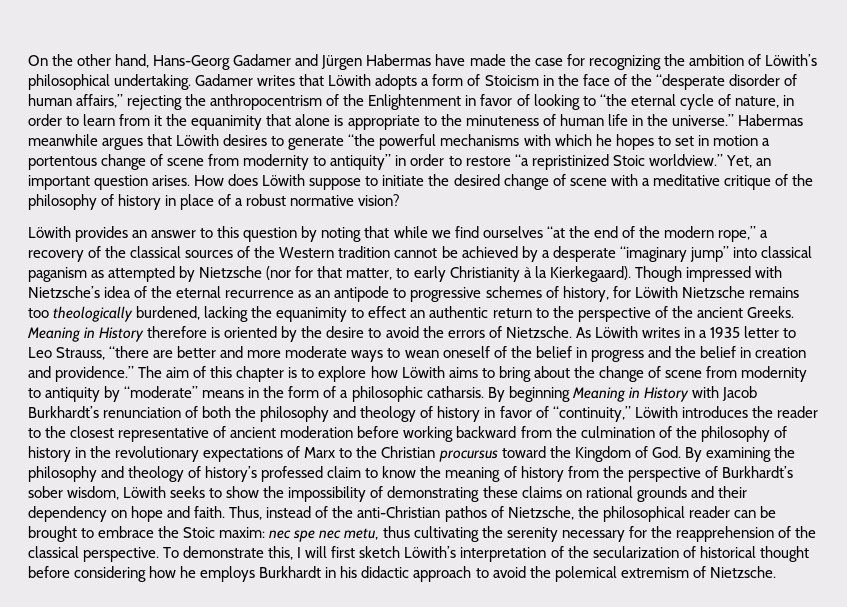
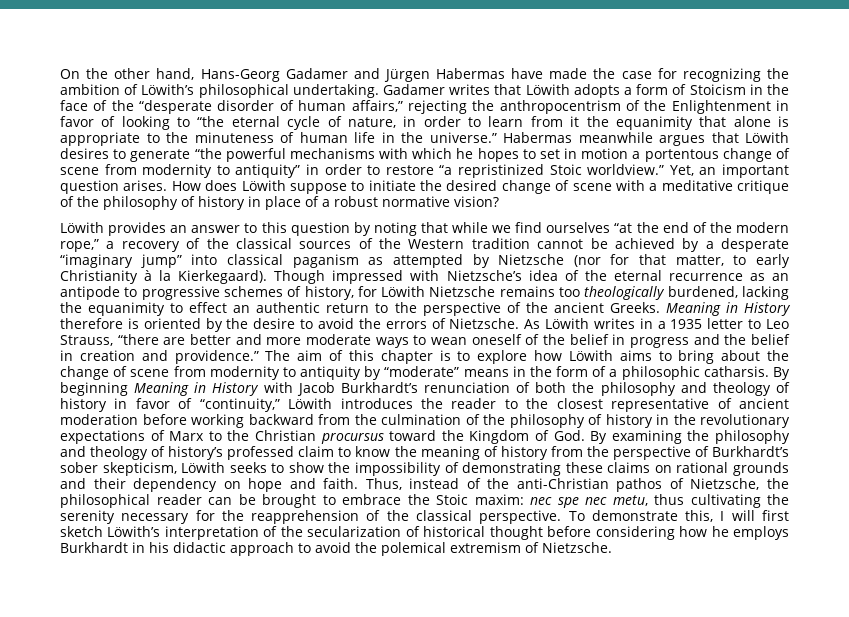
- By beginning Meaning in History with Jacob Burkhardt’s renunciation of both the philosophy and theology of history in favor of “continuity,” Löwith introduces the reader to the closest representative of ancient moderation before working backward from the culmination of the philosophy of history in the revolutionary expectations of Marx to the Christian procursus toward the Kingdom of God. By examining the philosophy and theology of history’s professed claim to know the meaning of history from the perspective of Burkhardt’s sober wisdom, Löwith seeks to show the impossibility of demonstrating these claims on rational grounds and their dependency on hope and faith.
+ By beginning Meaning in History with Jacob Burkhardt’s renunciation of both the philosophy and theology of history in favor of “continuity,” Löwith introduces the reader to the closest representative of ancient moderation before working backward from the culmination of the philosophy of history in the revolutionary expectations of Marx to the Christian procursus toward the Kingdom of God. By examining the philosophy and theology of history’s professed claim to know the meaning of history from the perspective of Burkhardt’s sober skepticism, Löwith seeks to show the impossibility of demonstrating these claims on rational grounds and their dependency on hope and faith.

